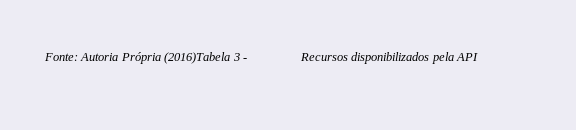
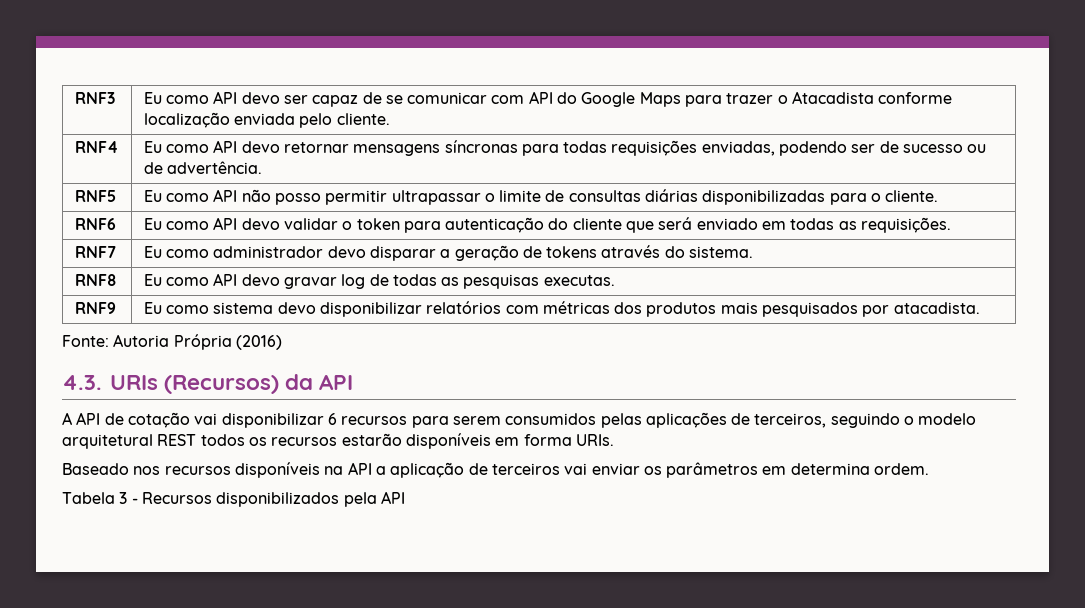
- Fonte: Autoria Própria (2016)Tabela 3 - Recursos disponibilizados pela API
+ RNF3 | Eu como API devo ser capaz de se comunicar com API do Google Maps para trazer o Atacadista conforme localização enviada pelo cliente.
+ RNF4 | Eu como API devo retornar mensagens síncronas para todas requisições enviadas, podendo ser de sucesso ou de advertência.
+ RNF5 | Eu como API não posso permitir ultrapassar o limite de consultas diárias disponibilizadas para o cliente.
+ RNF6 | Eu como API devo validar o token para autenticação do cliente que será enviado em todas as requisições.
+ RNF7 | Eu como administrador devo disparar a geração de tokens através do sistema.
+ RNF8 | Eu como API devo gravar log de todas as pesquisas executas.
+ RNF9 | Eu como sistema devo disponibilizar relatórios com métricas dos produtos mais pesquisados por atacadista.
+ Fonte: Autoria Própria (2016)
+ 4.3. URIs (Recursos) da API
+ A API de cotação vai disponibilizar 6 recursos para serem consumidos pelas aplicações de terceiros, seguindo o modelo arquitetural REST todos os recursos estarão disponíveis em forma URIs.
+ Baseado nos recursos disponíveis na API a aplicação de terceiros vai enviar os parâmetros em determina ordem.
+ Tabela 3 - Recursos disponibilizados pela API

